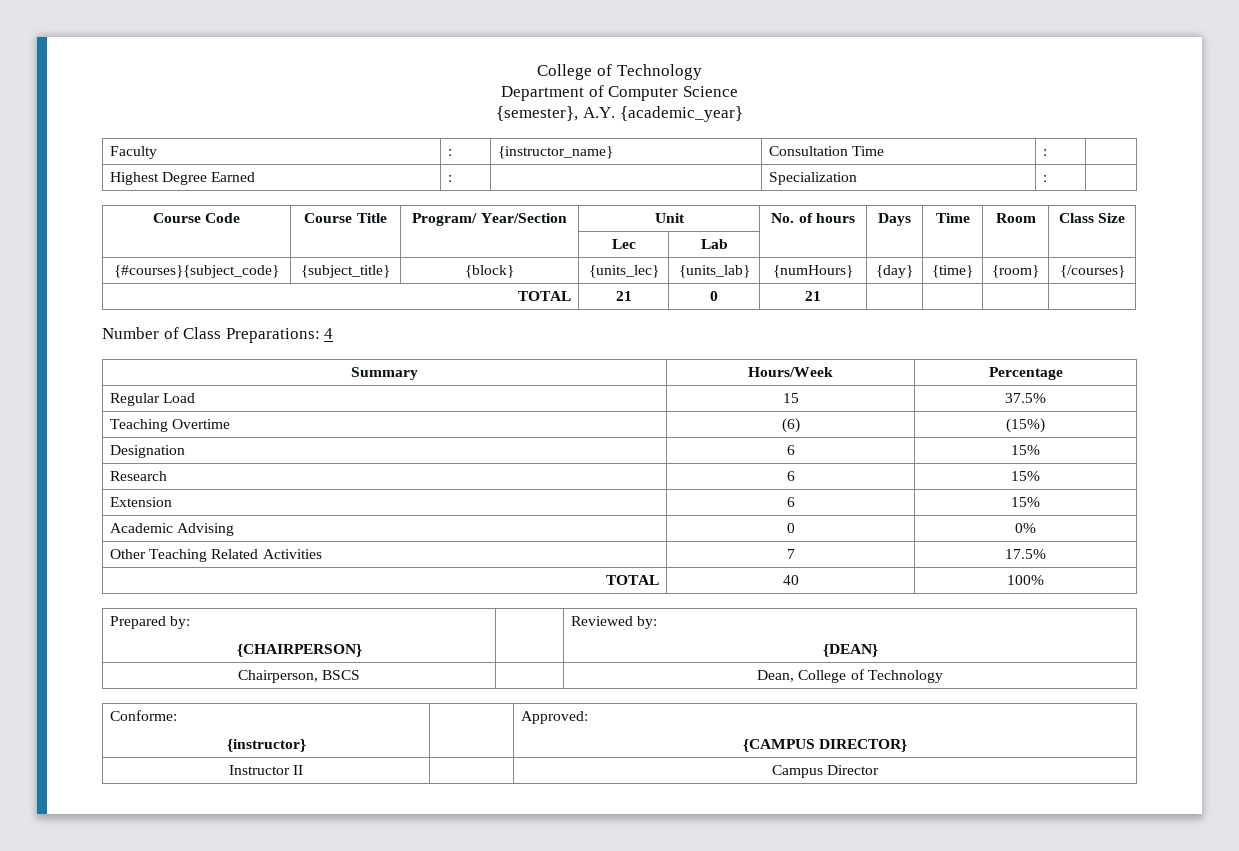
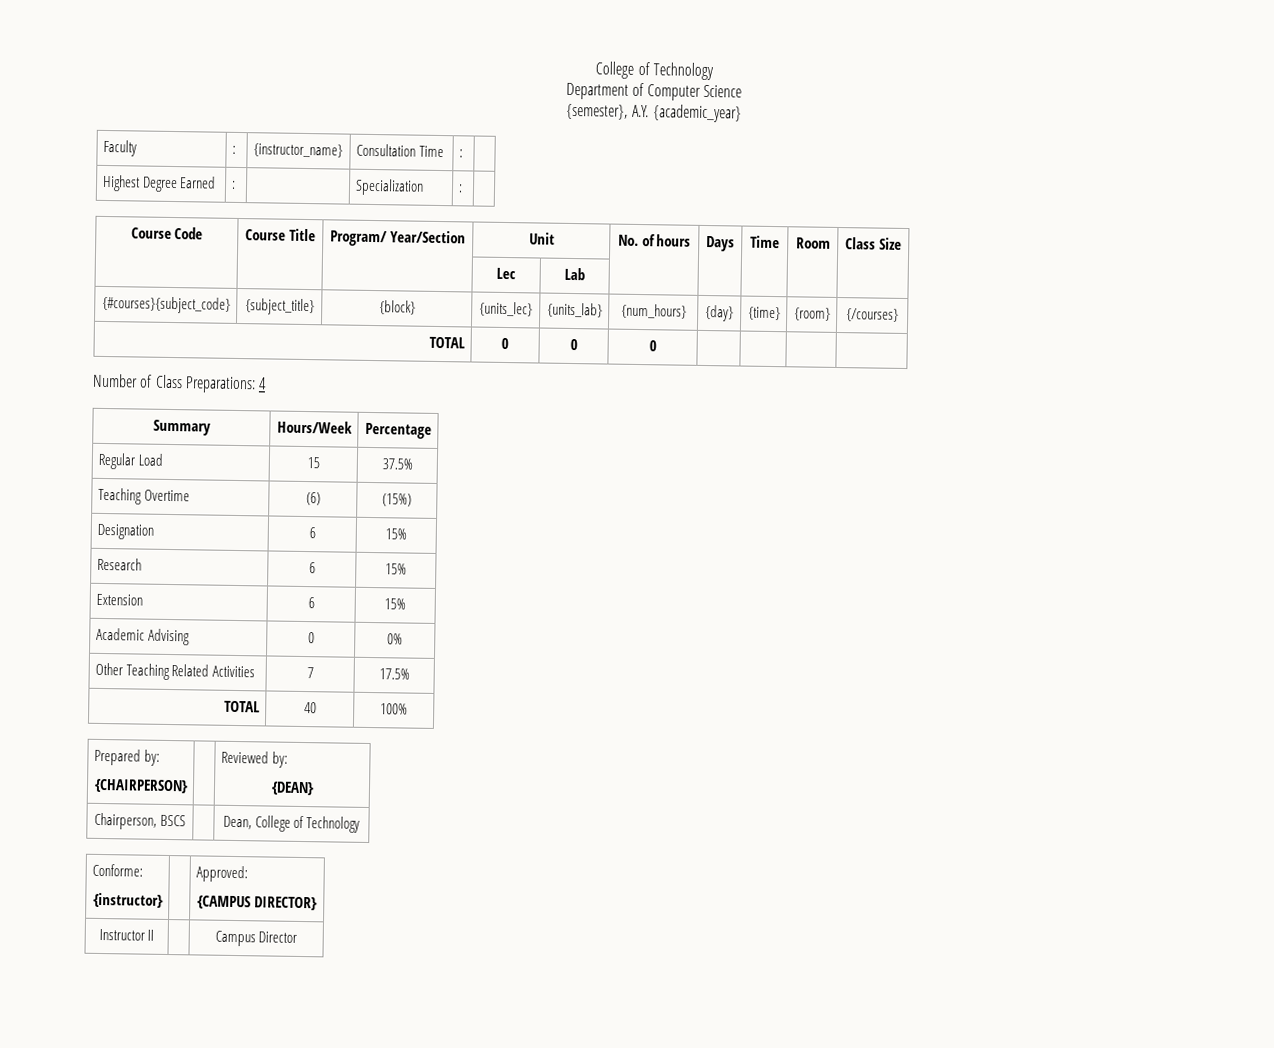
- {#courses}{subject_code} | {subject_title} | {block} | {units_lec} | {units_lab} | {numHours} | {day} | {time} | {room} | {/courses}
+ {#courses}{subject_code} | {subject_title} | {block} | {units_lec} | {units_lab} | {num_hours} | {day} | {time} | {room} | {/courses}
- TOTAL | 21 | 0 | 21 | | | |
+ TOTAL | 0 | 0 | 0 | | | |

